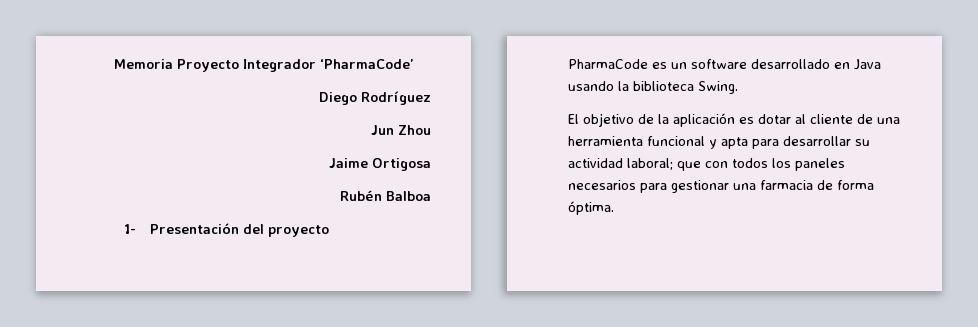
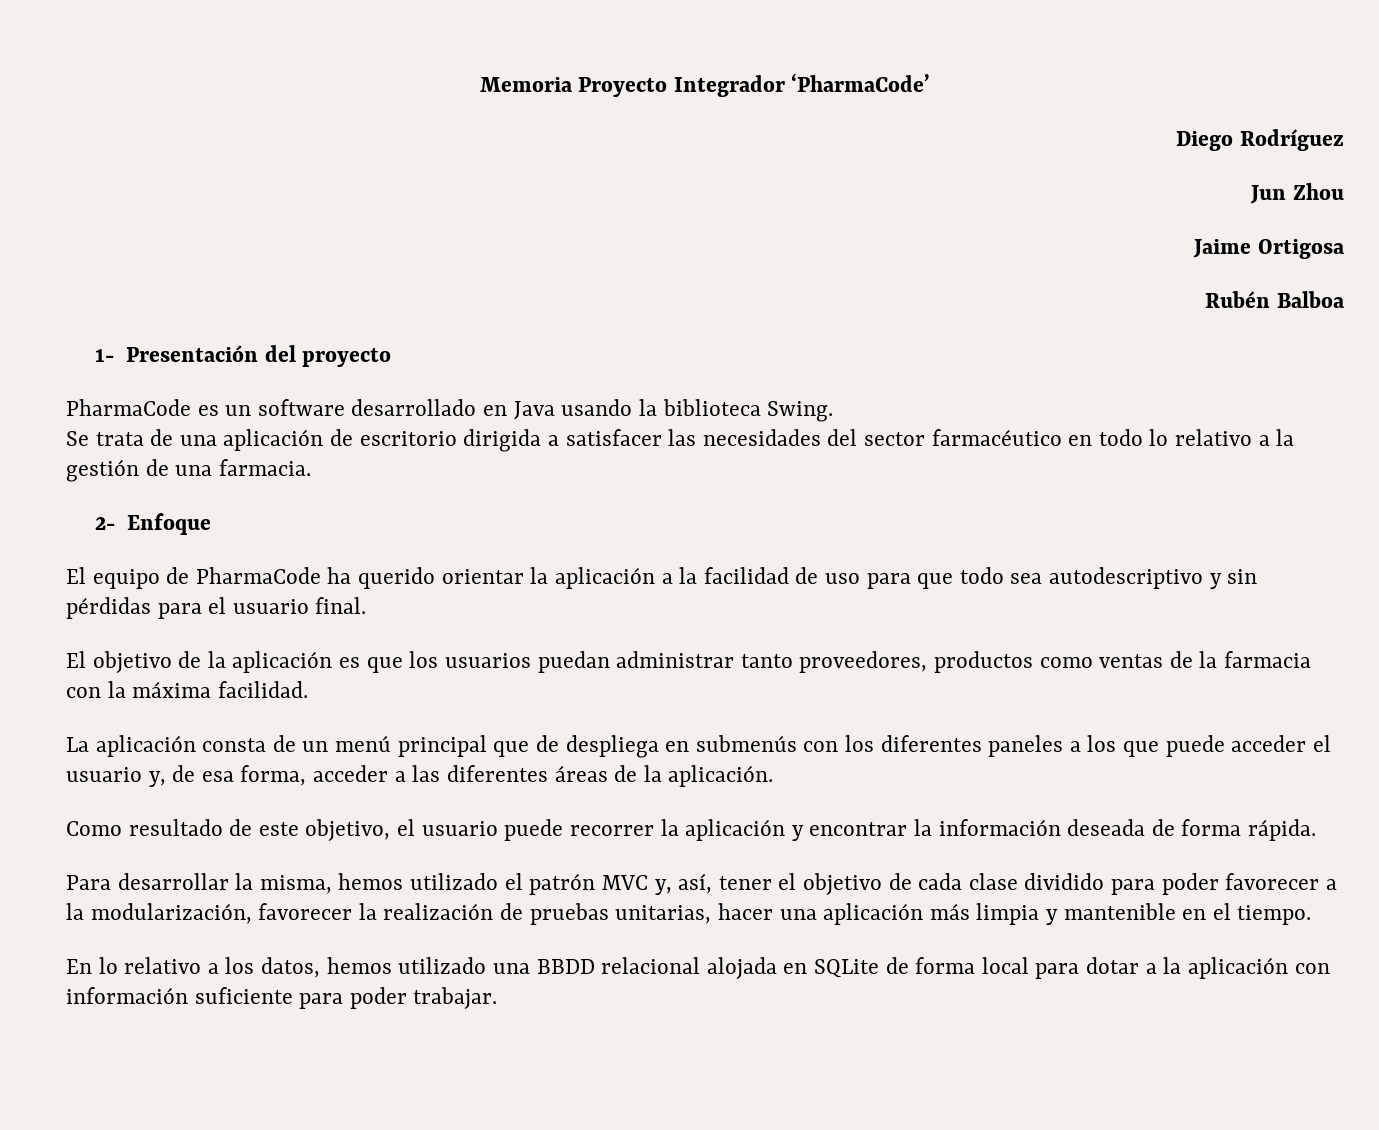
+ Se trata de una aplicación de escritorio dirigida a satisfacer las necesidades del sector farmacéutico en todo lo relativo a la gestión de una farmacia.
+ 2- Enfoque
+ El equipo de PharmaCode ha querido orientar la aplicación a la facilidad de uso para que todo sea autodescriptivo y sin pérdidas para el usuario final.
- El objetivo de la aplicación es dotar al cliente de una herramienta funcional y apta para desarrollar su actividad laboral; que con todos los paneles necesarios para gestionar una farmacia de forma óptima.
+ El objetivo de la aplicación es que los usuarios puedan administrar tanto proveedores, productos como ventas de la farmacia con la máxima facilidad.
+ La aplicación consta de un menú principal que de despliega en submenús con los diferentes paneles a los que puede acceder el usuario y, de esa forma, acceder a las diferentes áreas de la aplicación.
+ Como resultado de este objetivo, el usuario puede recorrer la aplicación y encontrar la información deseada de forma rápida.
+ Para desarrollar la misma, hemos utilizado el patrón MVC y, así, tener el objetivo de cada clase dividido para poder favorecer a la modularización, favorecer la realización de pruebas unitarias, hacer una aplicación más limpia y mantenible en el tiempo.
+ En lo relativo a los datos, hemos utilizado una BBDD relacional alojada en SQLite de forma local para dotar a la aplicación con información suficiente para poder trabajar.

